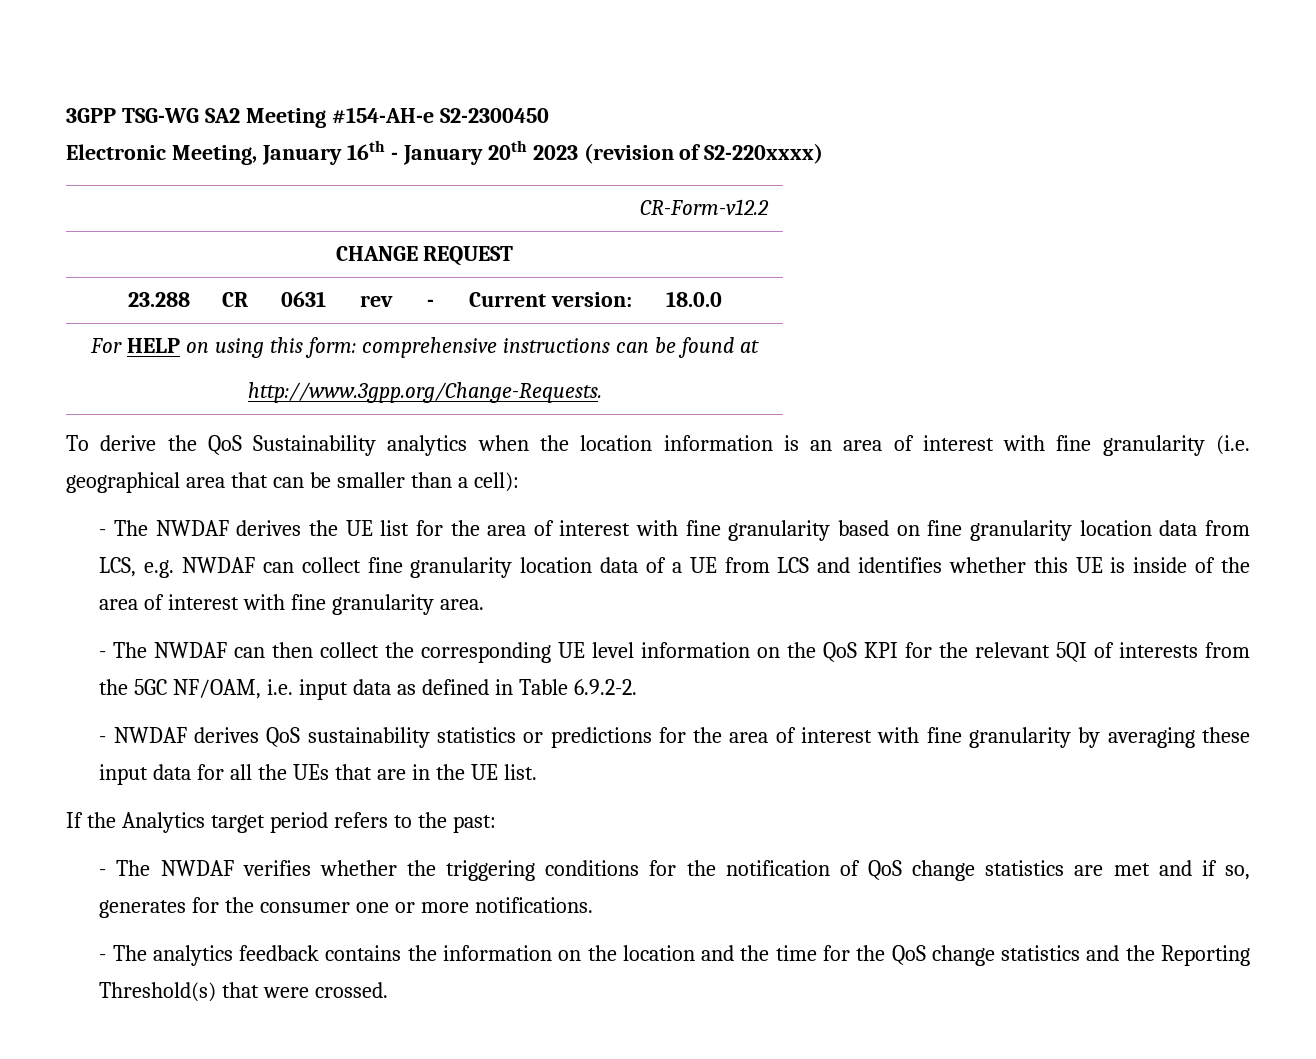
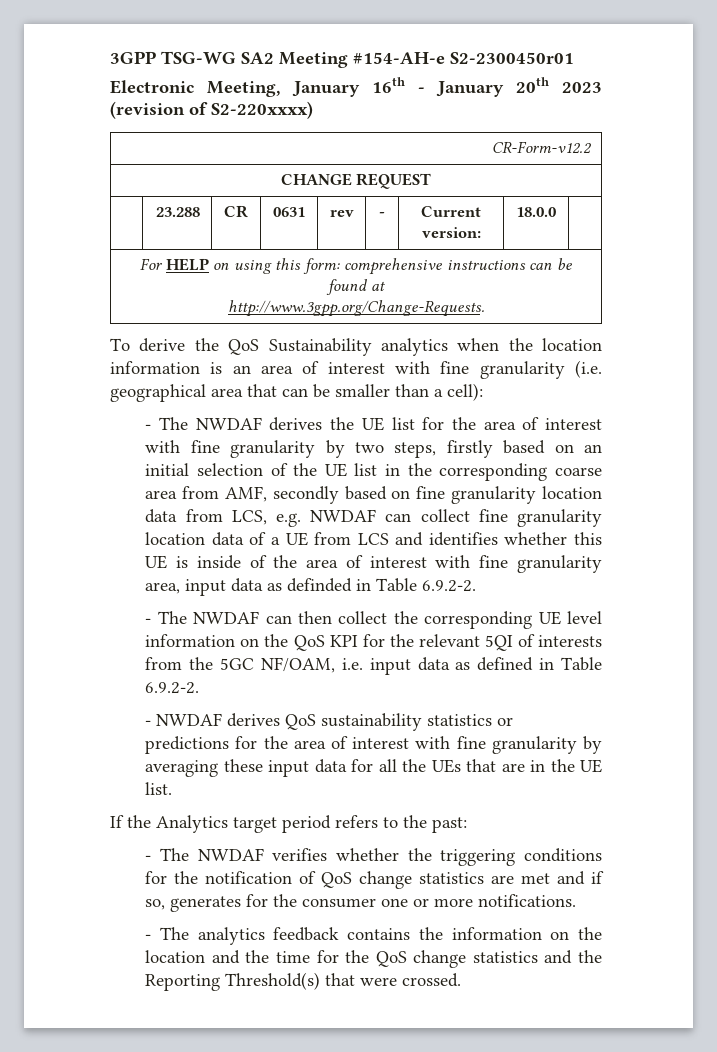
- 3GPP TSG-WG SA2 Meeting #154-AH-e S2-2300450
+ 3GPP TSG-WG SA2 Meeting #154-AH-e S2-2300450r01
- - The NWDAF derives the UE list for the area of interest with fine granularity based on fine granularity location data from LCS, e.g. NWDAF can collect fine granularity location data of a UE from LCS and identifies whether this UE is inside of the area of interest with fine granularity area.
+ - The NWDAF derives the UE list for the area of interest with fine granularity by two steps, firstly based on an initial selection of the UE list in the corresponding coarse area from AMF, secondly based on fine granularity location data from LCS, e.g. NWDAF can collect fine granularity location data of a UE from LCS and identifies whether this UE is inside of the area of interest with fine granularity area, input data as definded in Table 6.9.2-2.

